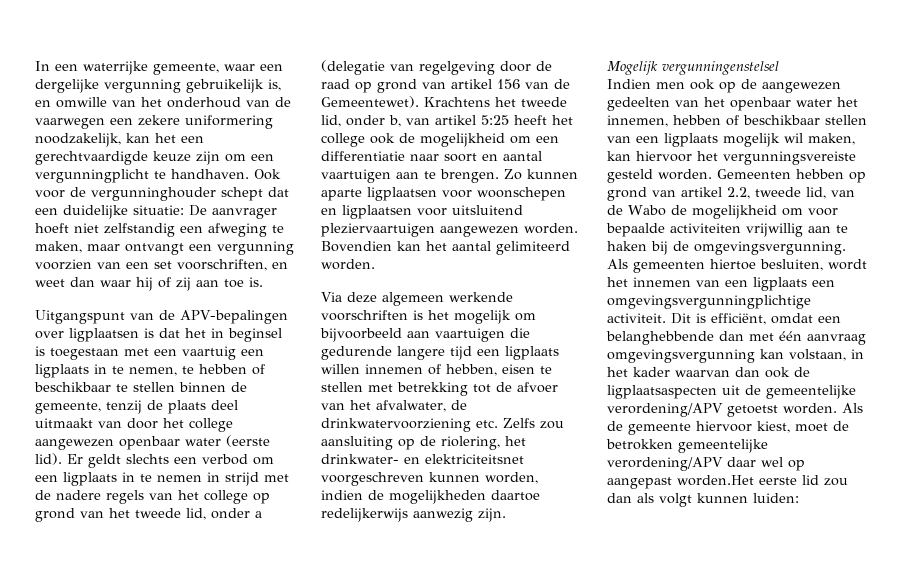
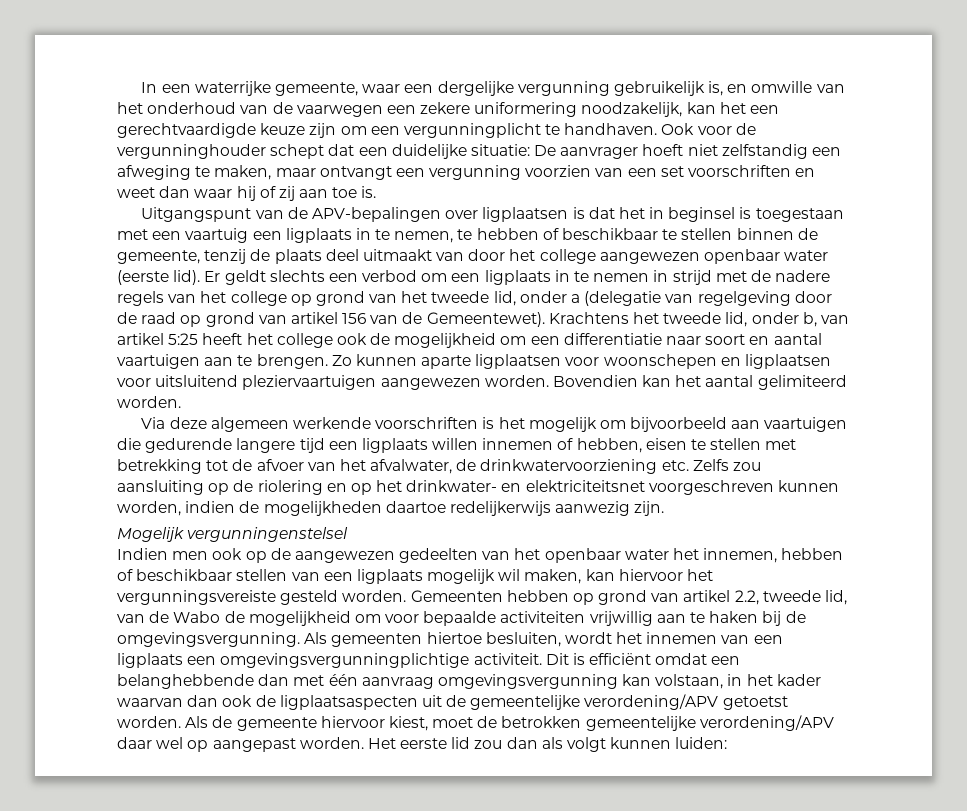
- Ook voor de vergunninghouder schept dat een duidelijke situatie: De aanvrager hoeft niet zelfstandig een afweging te maken, maar ontvangt een vergunning voorzien van een set voorschriften, en weet dan waar hij of zij aan toe is.
+ Ook voor de vergunninghouder schept dat een duidelijke situatie: De aanvrager hoeft niet zelfstandig een afweging te maken, maar ontvangt een vergunning voorzien van een set voorschriften en weet dan waar hij of zij aan toe is.
- Via deze algemeen werkende voorschriften is het mogelijk om bijvoorbeeld aan vaartuigen die gedurende langere tijd een ligplaats willen innemen of hebben, eisen te stellen met betrekking tot de afvoer van het afvalwater, de drinkwatervoorziening etc. Zelfs zou aansluiting op de riolering, het drinkwater- en elektriciteitsnet voorgeschreven kunnen worden, indien de mogelijkheden daartoe redelijkerwijs aanwezig zijn.
+ Via deze algemeen werkende voorschriften is het mogelijk om bijvoorbeeld aan vaartuigen die gedurende langere tijd een ligplaats willen innemen of hebben, eisen te stellen met betrekking tot de afvoer van het afvalwater, de drinkwatervoorziening etc. Zelfs zou aansluiting op de riolering en op het drinkwater- en elektriciteitsnet voorgeschreven kunnen worden, indien de mogelijkheden daartoe redelijkerwijs aanwezig zijn.
- Dit is efficiënt, omdat een belanghebbende dan met één aanvraag omgevingsvergunning kan volstaan, in het kader waarvan dan ook de ligplaatsaspecten uit de gemeentelijke verordening/APV getoetst worden.
+ Dit is efficiënt omdat een belanghebbende dan met één aanvraag omgevingsvergunning kan volstaan, in het kader waarvan dan ook de ligplaatsaspecten uit de gemeentelijke verordening/APV getoetst worden.
- Als de gemeente hiervoor kiest, moet de betrokken gemeentelijke verordening/APV daar wel op aangepast worden.Het eerste lid zou dan als volgt kunnen luiden:
+ Als de gemeente hiervoor kiest, moet de betrokken gemeentelijke verordening/APV daar wel op aangepast worden. Het eerste lid zou dan als volgt kunnen luiden:

